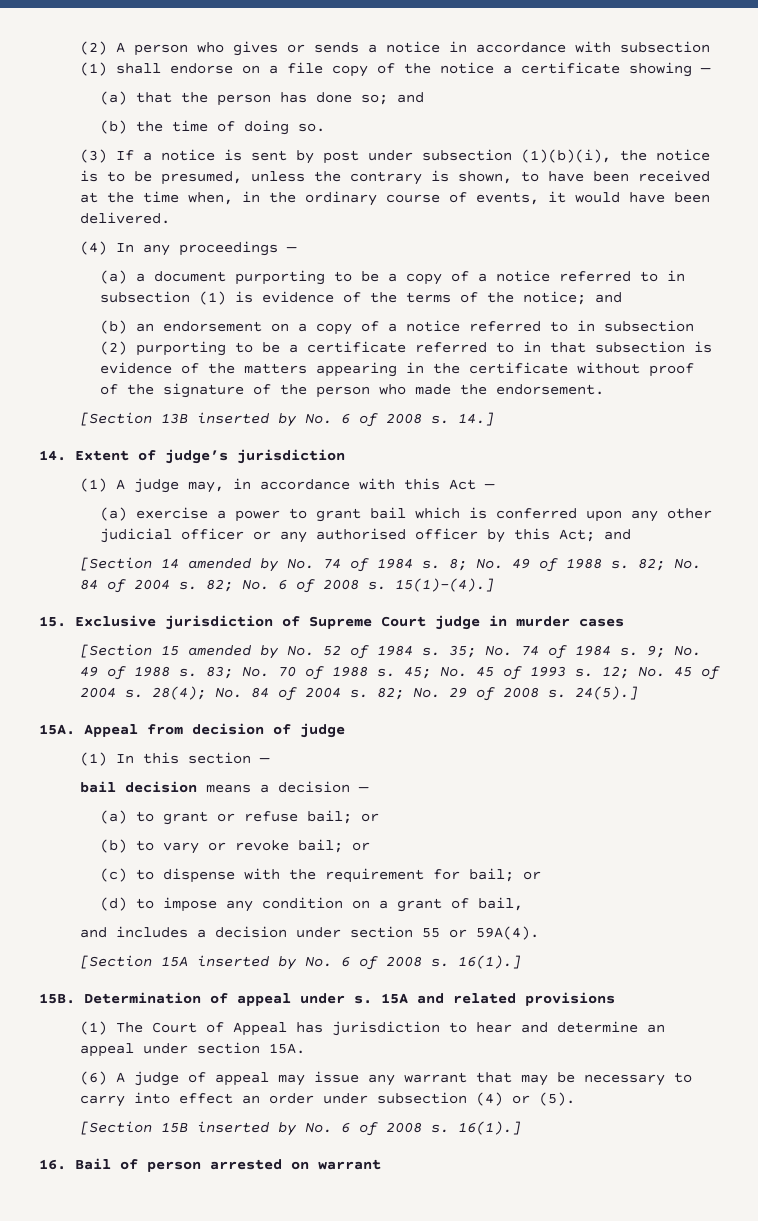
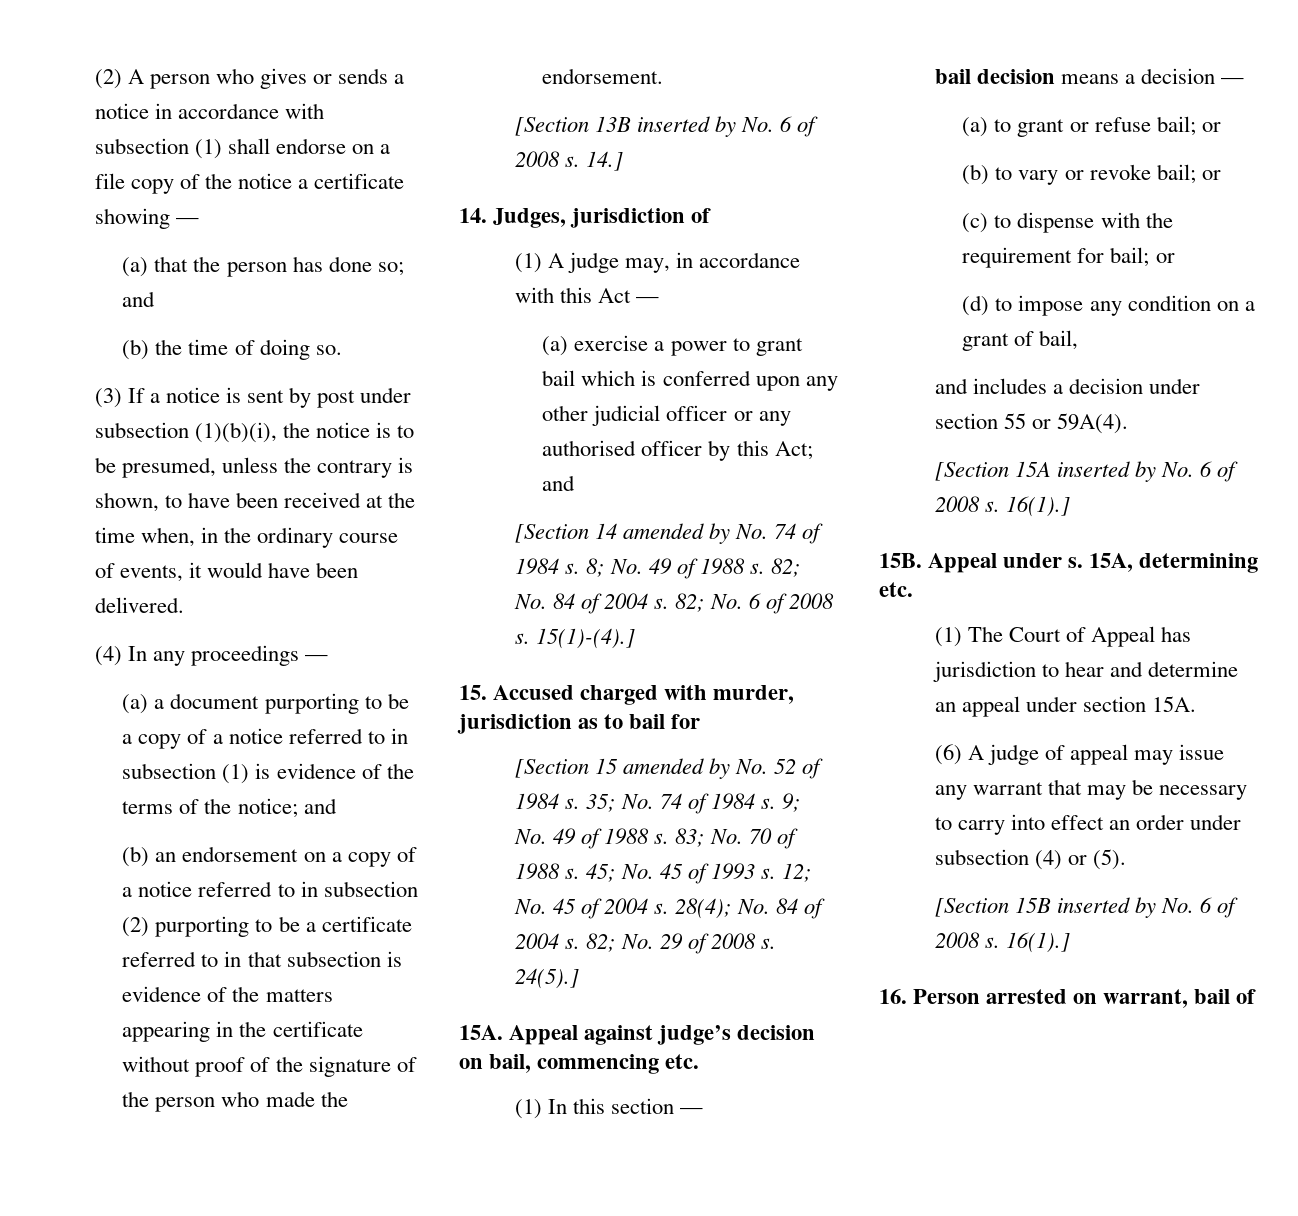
- 14. Extent of judge’s jurisdiction
+ 14. Judges, jurisdiction of
- 15. Exclusive jurisdiction of Supreme Court judge in murder cases
+ 15. Accused charged with murder, jurisdiction as to bail for
- Appeal from decision of judge
+ Appeal against judge’s decision on bail, commencing etc.
- Determination of appeal under s. 15A and related provisions
+ Appeal under s. 15A, determining etc.
- 16. Bail of person arrested on warrant
+ 16. Person arrested on warrant, bail of

